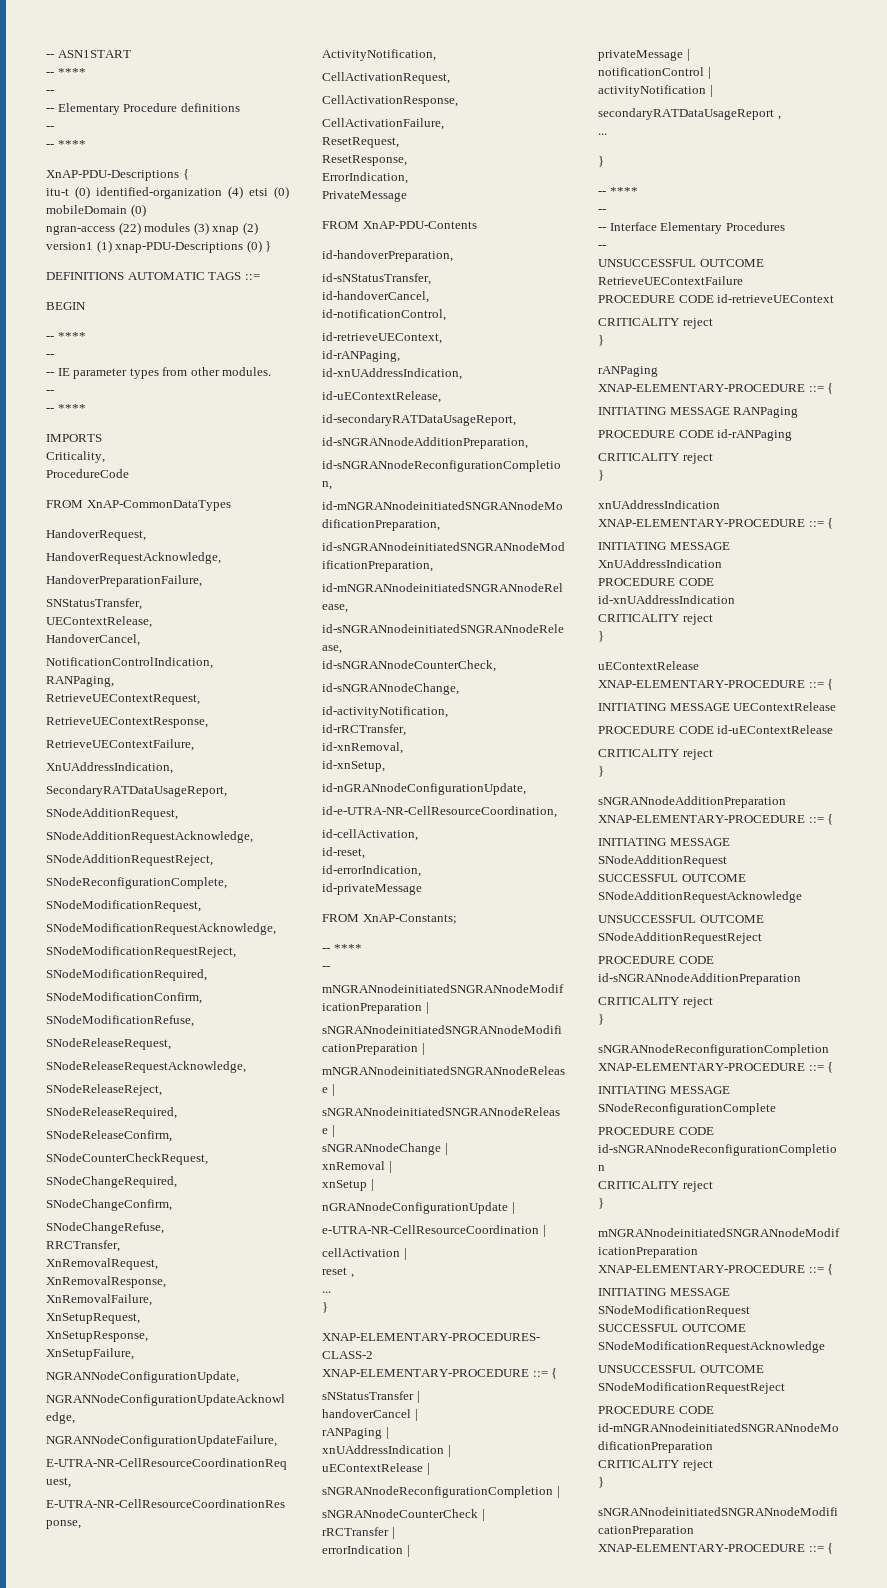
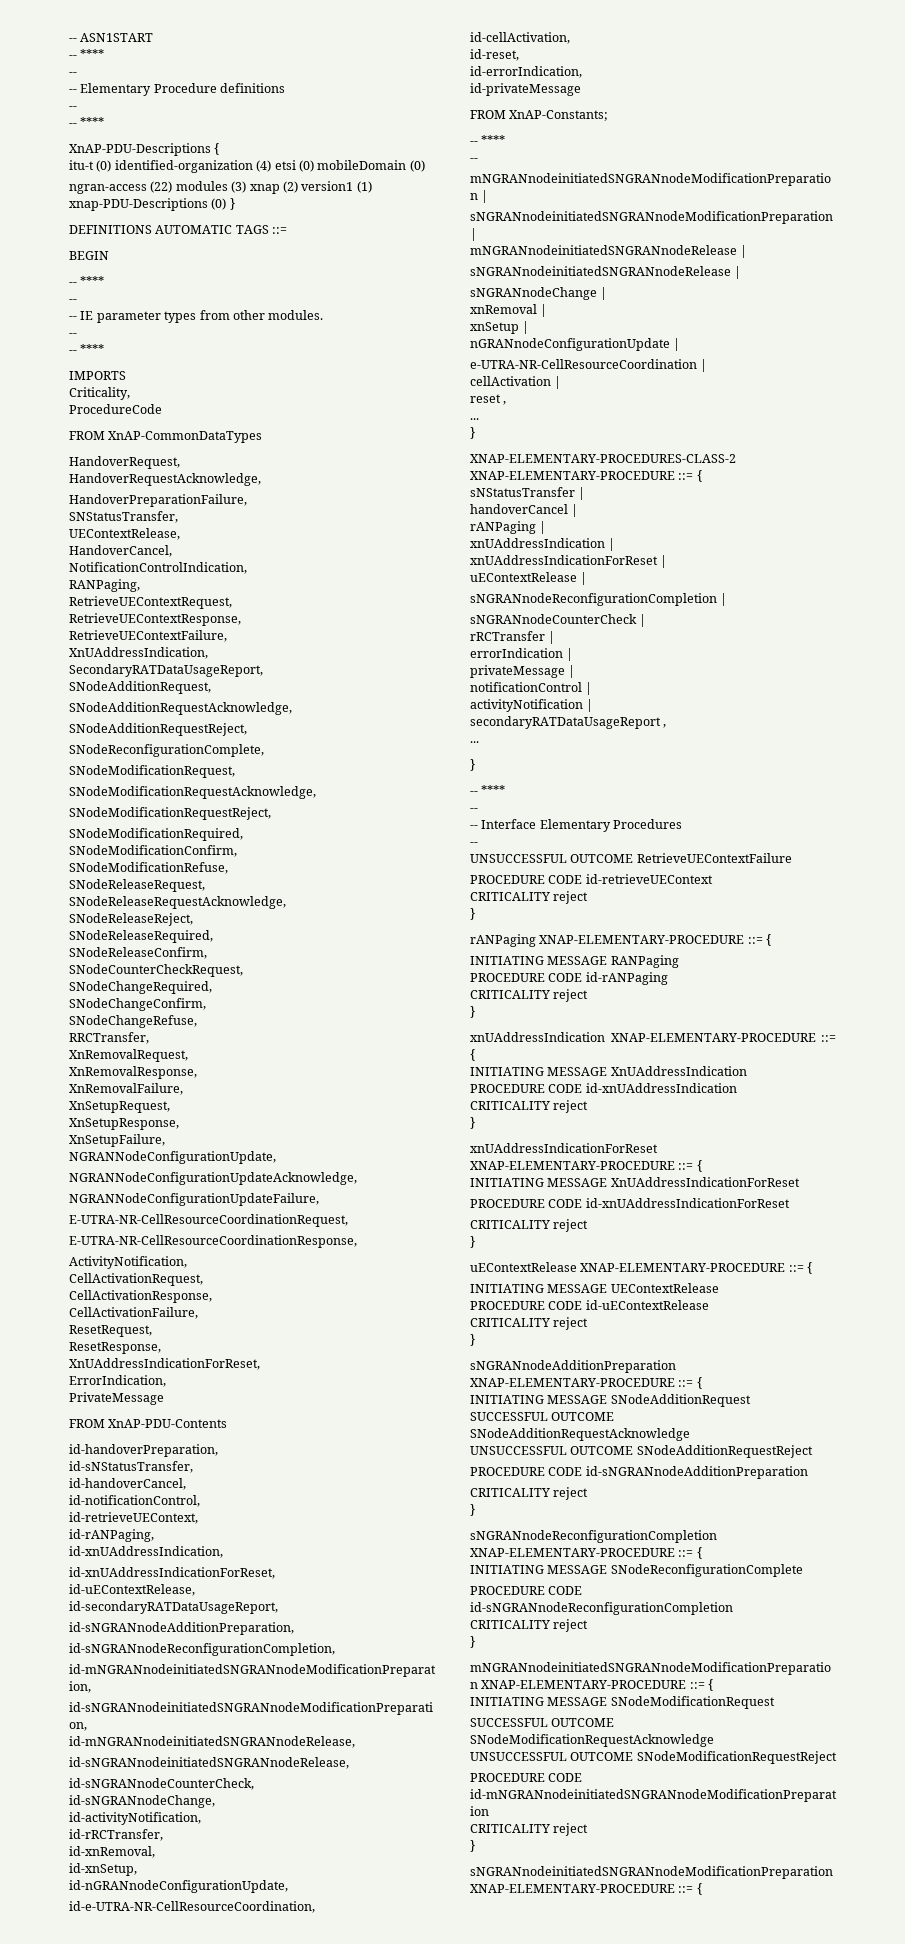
+ XnUAddressIndicationForReset,
+ id-xnUAddressIndicationForReset,
+ xnUAddressIndicationForReset |
+ xnUAddressIndicationForReset XNAP-ELEMENTARY-PROCEDURE ::= {
+ INITIATING MESSAGE XnUAddressIndicationForReset
+ PROCEDURE CODE id-xnUAddressIndicationForReset
+ CRITICALITY reject
+ }

